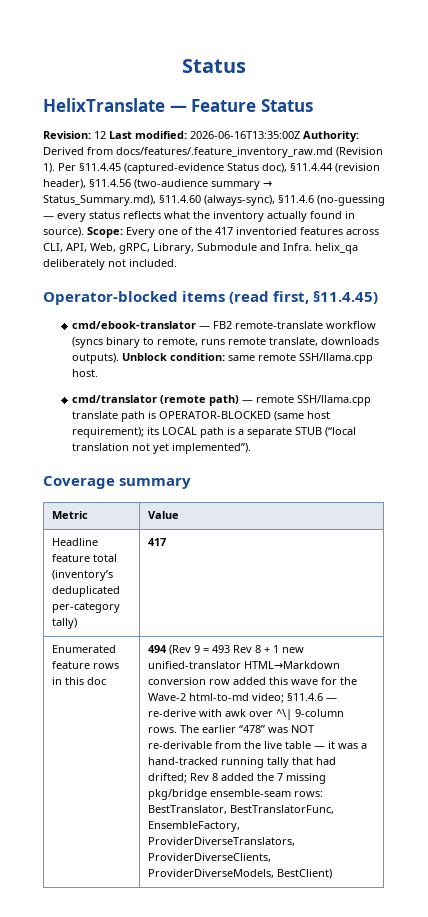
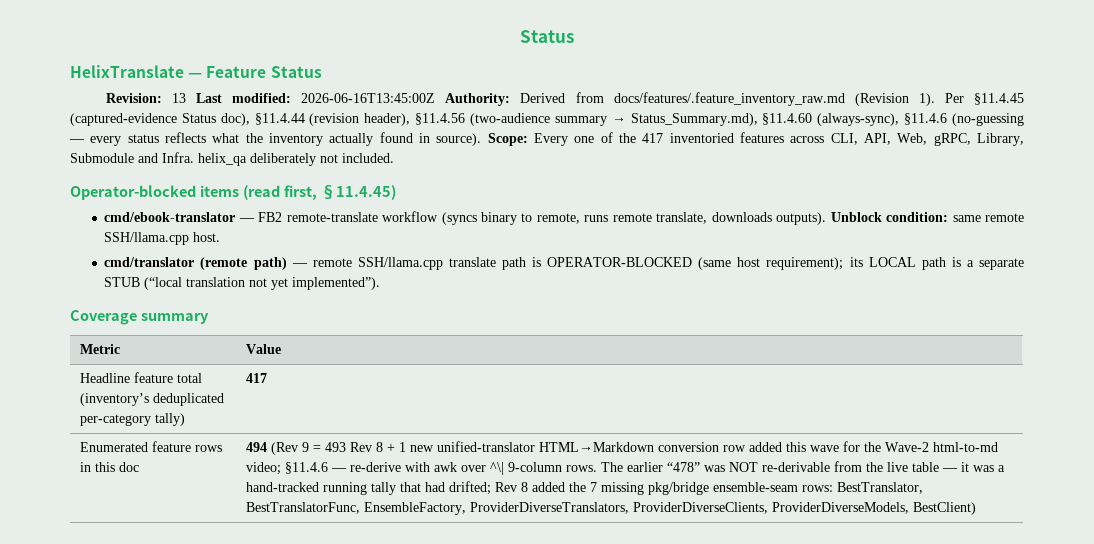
- Revision: 12 Last modified: 2026-06-16T13:35:00Z Authority: Derived from docs/features/.feature_inventory_raw.md (Revision 1).
+ Revision: 13 Last modified: 2026-06-16T13:45:00Z Authority: Derived from docs/features/.feature_inventory_raw.md (Revision 1).

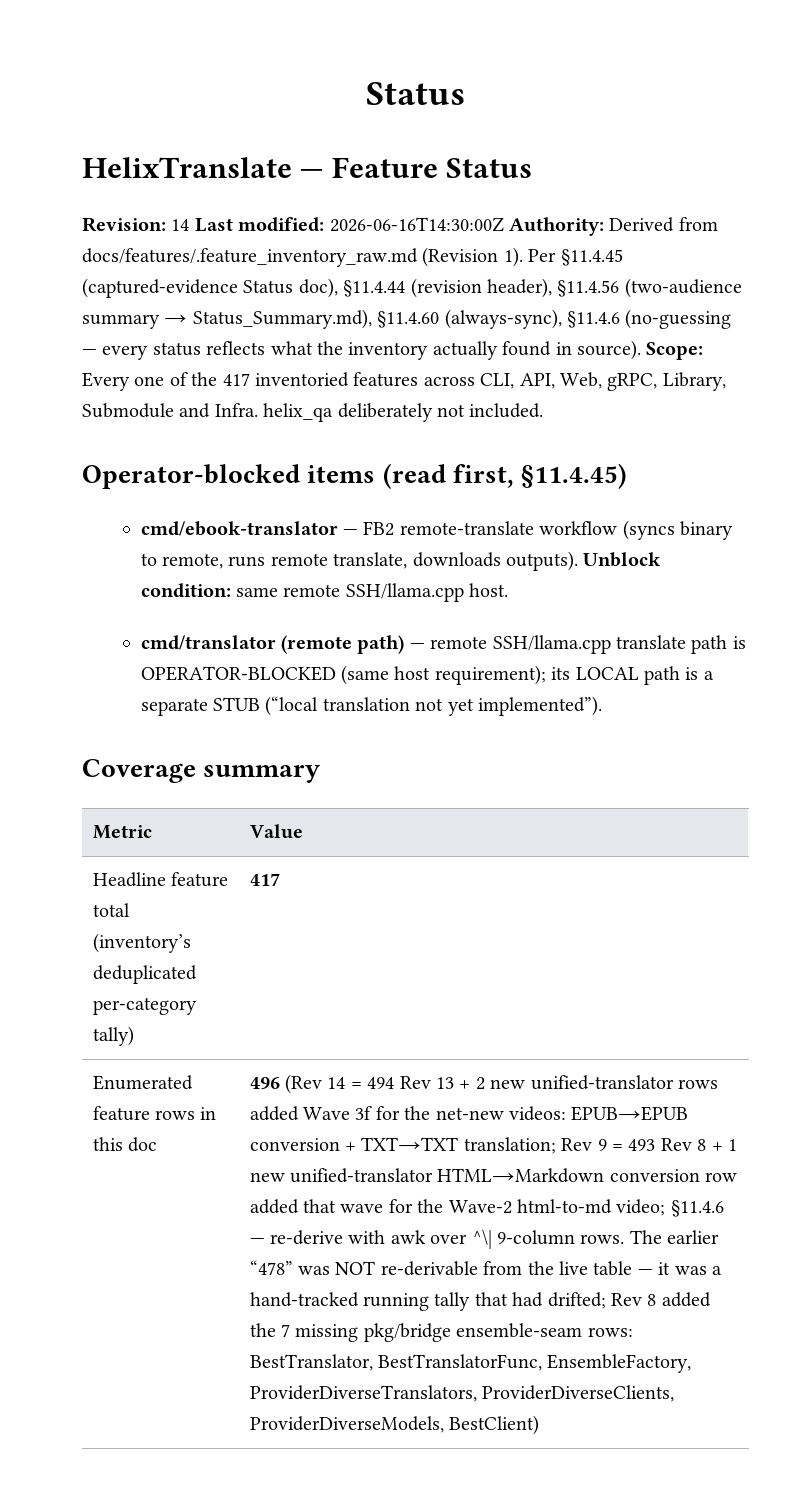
- Revision: 13 Last modified: 2026-06-16T13:45:00Z Authority: Derived from docs/features/.feature_inventory_raw.md (Revision 1).
+ Revision: 14 Last modified: 2026-06-16T14:30:00Z Authority: Derived from docs/features/.feature_inventory_raw.md (Revision 1).
- 494 (Rev 9 = 493 Rev 8 + 1 new unified-translator HTML→Markdown conversion row added this wave for the Wave-2 html-to-md video; §11.4.6 — re-derive with awk over ^\| 9-column rows.
+ 496 (Rev 14 = 494 Rev 13 + 2 new unified-translator rows added Wave 3f for the net-new videos: EPUB→EPUB conversion + TXT→TXT translation; Rev 9 = 493 Rev 8 + 1 new unified-translator HTML→Markdown conversion row added that wave for the Wave-2 html-to-md video; §11.4.6 — re-derive with awk over ^\| 9-column rows.

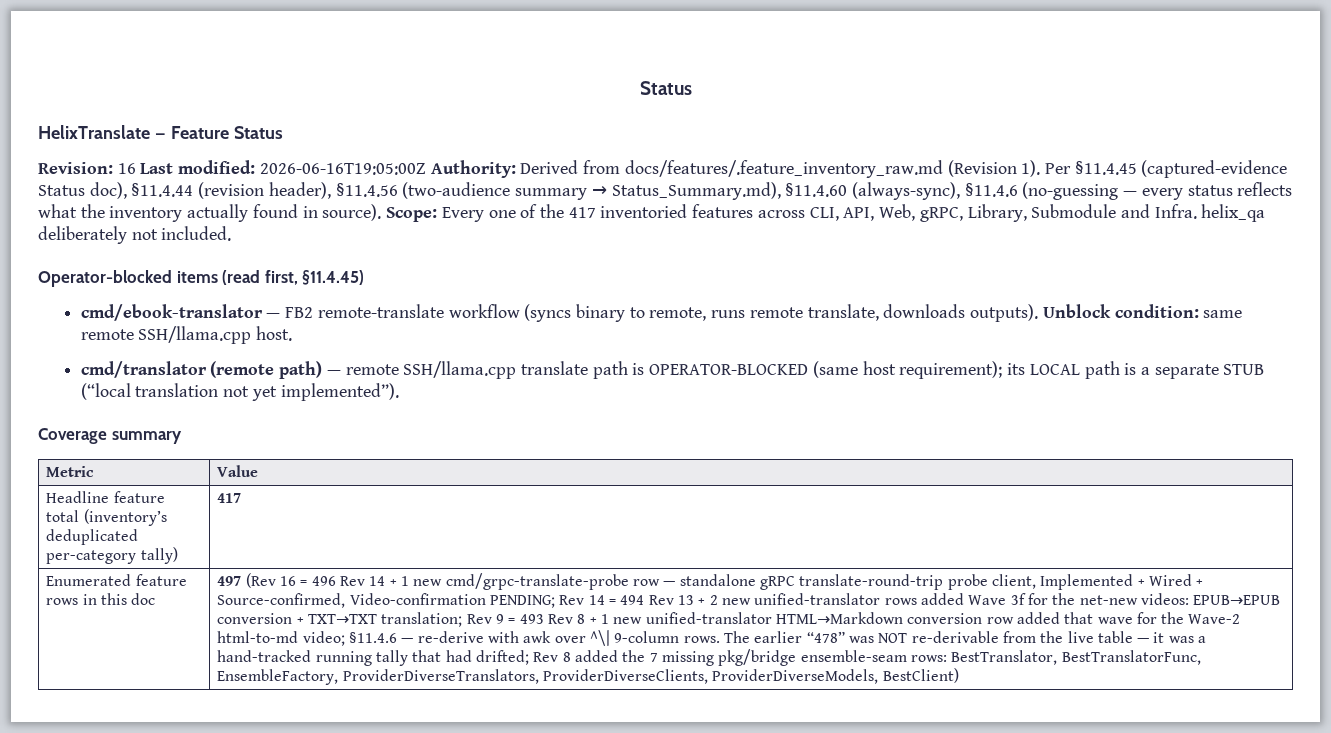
- Revision: 14 Last modified: 2026-06-16T14:30:00Z Authority: Derived from docs/features/.feature_inventory_raw.md (Revision 1).
+ Revision: 16 Last modified: 2026-06-16T19:05:00Z Authority: Derived from docs/features/.feature_inventory_raw.md (Revision 1).
- 496 (Rev 14 = 494 Rev 13 + 2 new unified-translator rows added Wave 3f for the net-new videos: EPUB→EPUB conversion + TXT→TXT translation; Rev 9 = 493 Rev 8 + 1 new unified-translator HTML→Markdown conversion row added that wave for the Wave-2 html-to-md video; §11.4.6 — re-derive with awk over ^\| 9-column rows.
+ 497 (Rev 16 = 496 Rev 14 + 1 new cmd/grpc-translate-probe row — standalone gRPC translate-round-trip probe client, Implemented + Wired + Source-confirmed, Video-confirmation PENDING; Rev 14 = 494 Rev 13 + 2 new unified-translator rows added Wave 3f for the net-new videos: EPUB→EPUB conversion + TXT→TXT translation; Rev 9 = 493 Rev 8 + 1 new unified-translator HTML→Markdown conversion row added that wave for the Wave-2 html-to-md video; §11.4.6 — re-derive with awk over ^\| 9-column rows.

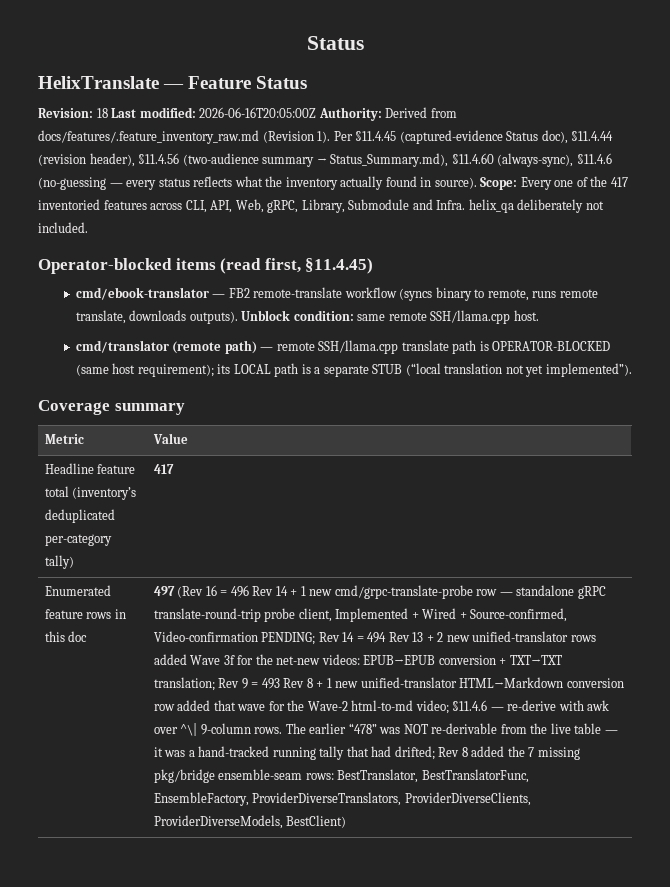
- Revision: 16 Last modified: 2026-06-16T19:05:00Z Authority: Derived from docs/features/.feature_inventory_raw.md (Revision 1).
+ Revision: 18 Last modified: 2026-06-16T20:05:00Z Authority: Derived from docs/features/.feature_inventory_raw.md (Revision 1).

